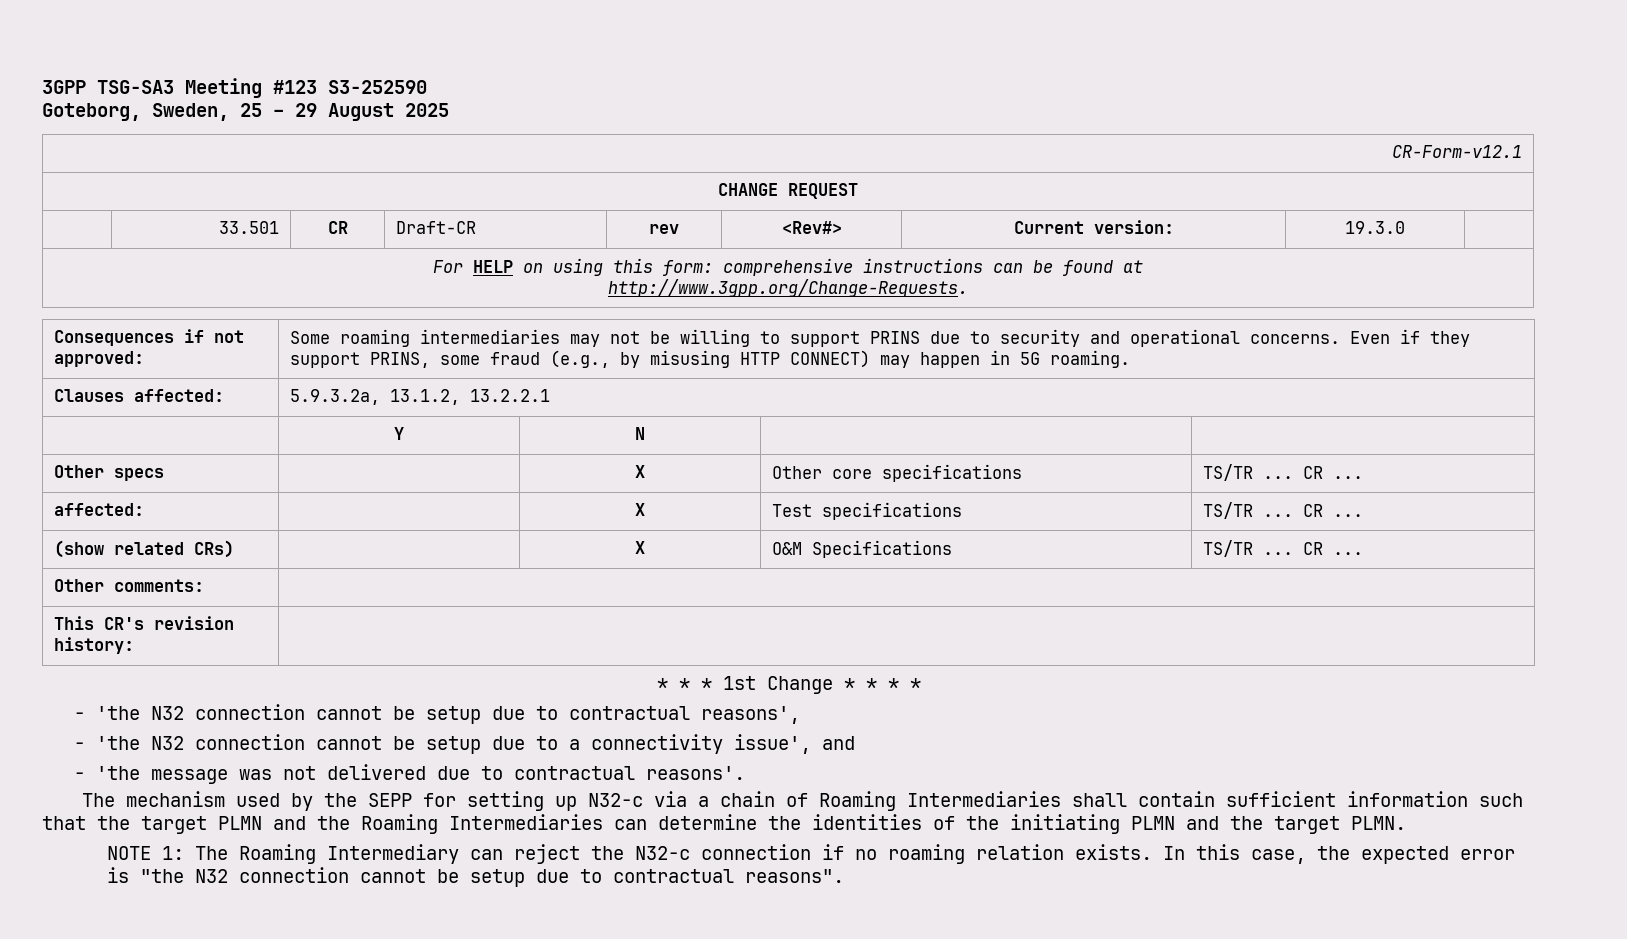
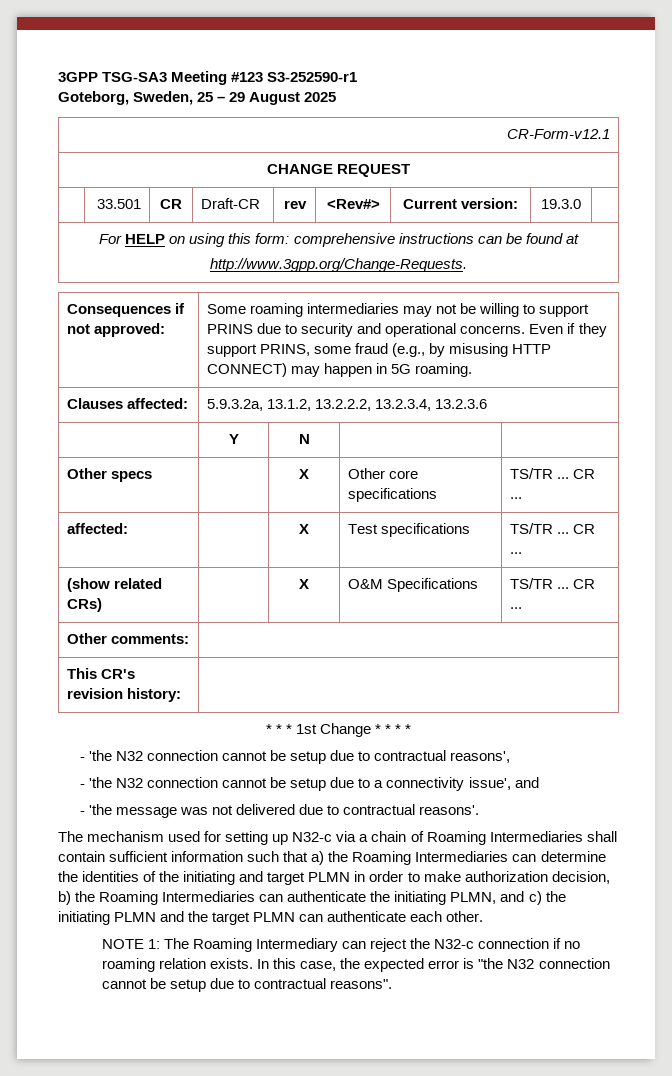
- 3GPP TSG-SA3 Meeting #123 S3-252590
+ 3GPP TSG-SA3 Meeting #123 S3-252590-r1
- Clauses affected: | 5.9.3.2a, 13.1.2, 13.2.2.1
+ Clauses affected: | 5.9.3.2a, 13.1.2, 13.2.2.2, 13.2.3.4, 13.2.3.6
- The mechanism used by the SEPP for setting up N32-c via a chain of Roaming Intermediaries shall contain sufficient information such that the target PLMN and the Roaming Intermediaries can determine the identities of the initiating PLMN and the target PLMN.
+ The mechanism used for setting up N32-c via a chain of Roaming Intermediaries shall contain sufficient information such that a) the Roaming Intermediaries can determine the identities of the initiating and target PLMN in order to make authorization decision, b) the Roaming Intermediaries can authenticate the initiating PLMN, and c) the initiating PLMN and the target PLMN can authenticate each other.

